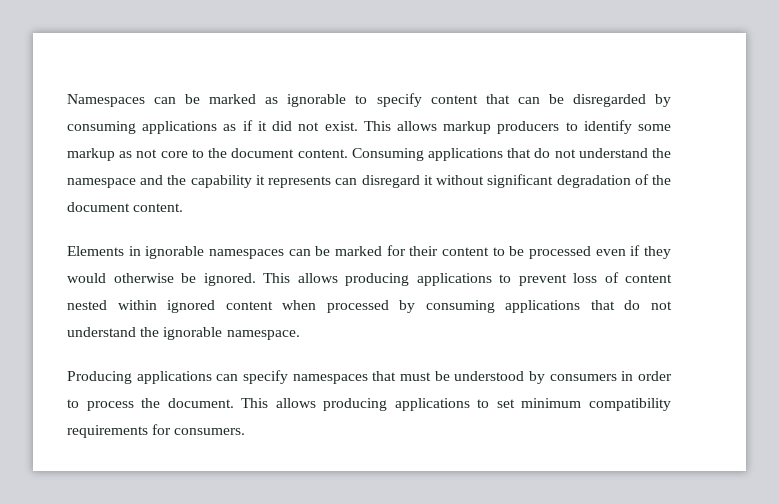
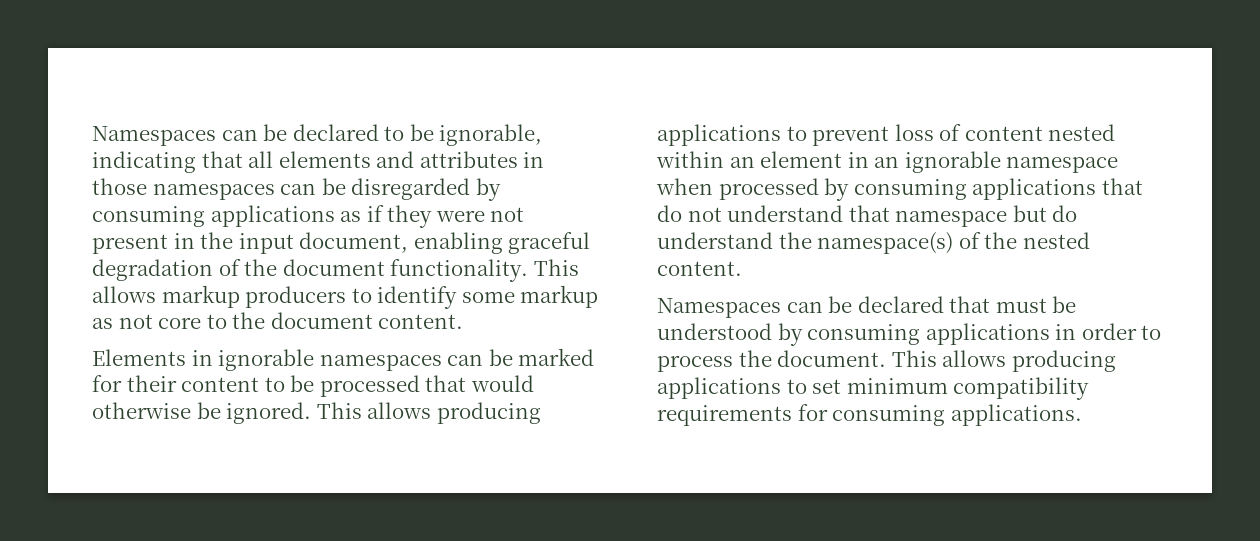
- Namespaces can be marked as ignorable to specify content that can be disregarded by consuming applications as if it did not exist.
+ Namespaces can be declared to be ignorable, indicating that all elements and attributes in those namespaces can be disregarded by consuming applications as if they were not present in the input document, enabling graceful degradation of the document functionality.
- Consuming applications that do not understand the namespace and the capability it represents can disregard it without significant degradation of the document content.
- Elements in ignorable namespaces can be marked for their content to be processed even if they would otherwise be ignored.
+ Elements in ignorable namespaces can be marked for their content to be processed that would otherwise be ignored.
- This allows producing applications to prevent loss of content nested within ignored content when processed by consuming applications that do not understand the ignorable namespace.
- Producing applications can specify namespaces that must be understood by consumers in order to process the document.
+ This allows producing applications to prevent loss of content nested within an element in an ignorable namespace when processed by consuming applications that do not understand that namespace but do understand the namespace(s) of the nested content.
+ Namespaces can be declared that must be understood by consuming applications in order to process the document.
- This allows producing applications to set minimum compatibility requirements for consumers.
+ This allows producing applications to set minimum compatibility requirements for consuming applications.

